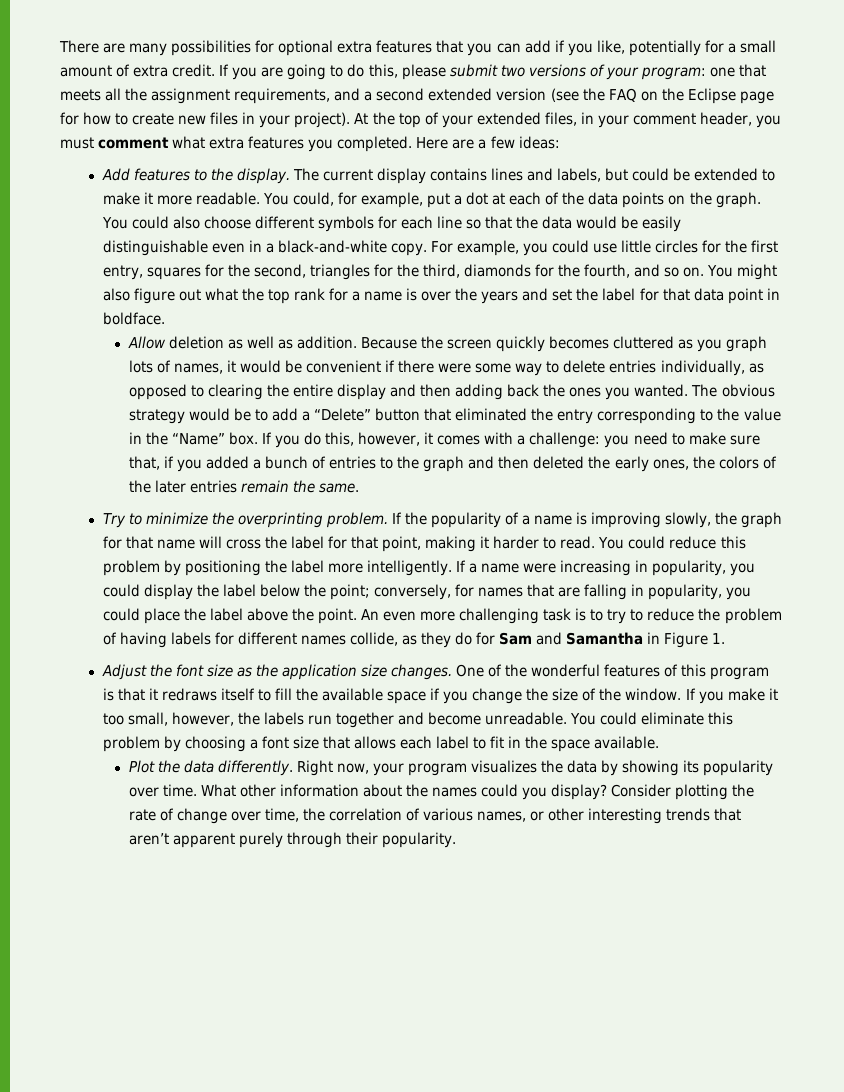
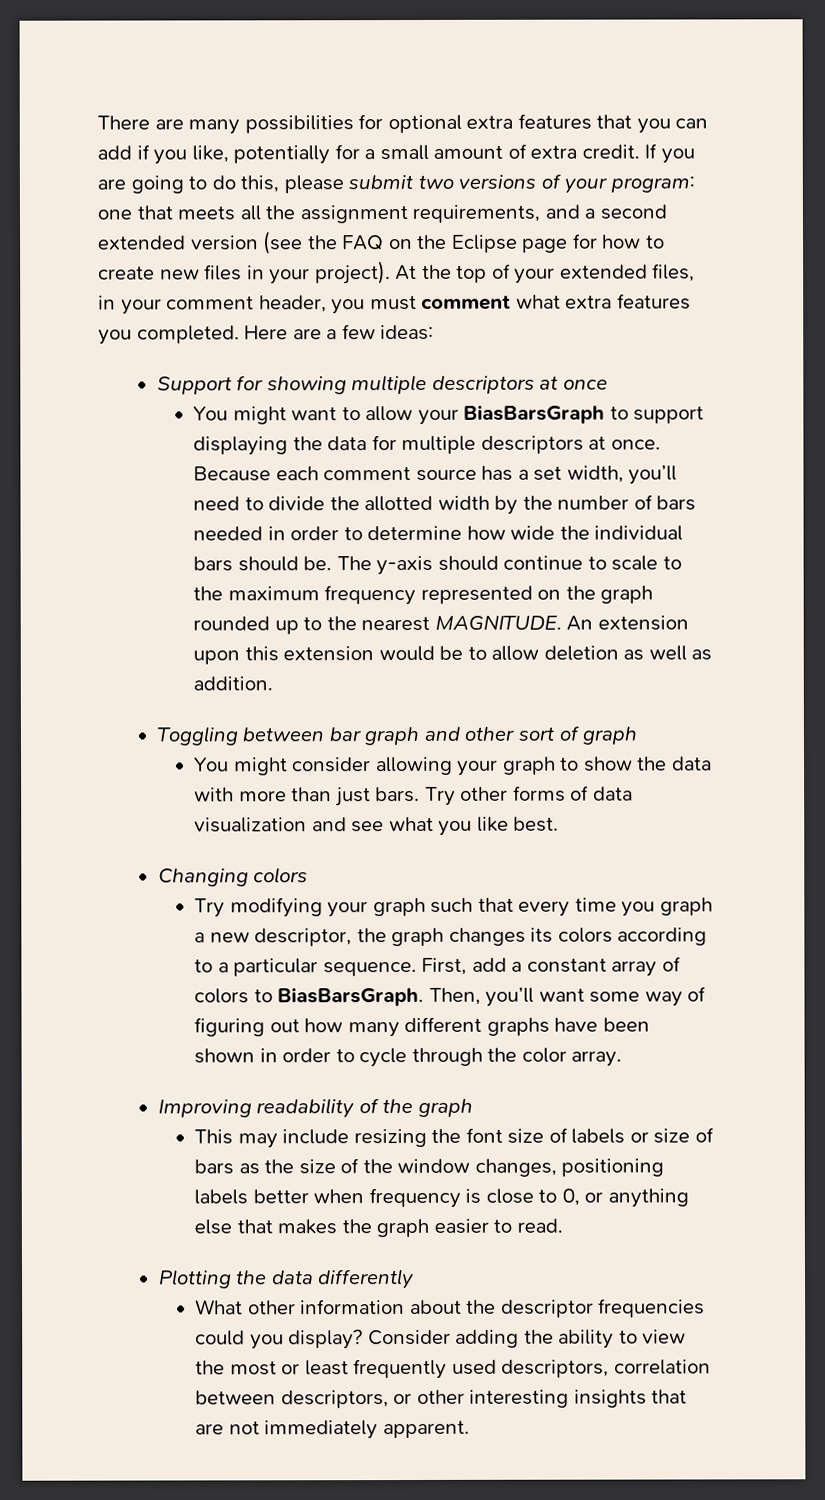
- Add features to the display. The current display contains lines and labels, but could be extended to make it more readable. You could, for example, put a dot at each of the data points on the graph. You could also choose different symbols for each line so that the data would be easily distinguishable even in a black-and-white copy. For example, you could use little circles for the first entry, squares for the second, triangles for the third, diamonds for the fourth, and so on. You might also figure out what the top rank for a name is over the years and set the label for that data point in boldface.
- Allow deletion as well as addition. Because the screen quickly becomes cluttered as you graph lots of names, it would be convenient if there were some way to delete entries individually, as opposed to clearing the entire display and then adding back the ones you wanted. The obvious strategy would be to add a “Delete” button that eliminated the entry corresponding to the value in the “Name” box. If you do this, however, it comes with a challenge: you need to make sure that, if you added a bunch of entries to the graph and then deleted the early ones, the colors of the later entries remain the same.
- Try to minimize the overprinting problem. If the popularity of a name is improving slowly, the graph for that name will cross the label for that point, making it harder to read. You could reduce this problem by positioning the label more intelligently. If a name were increasing in popularity, you could display the label below the point; conversely, for names that are falling in popularity, you could place the label above the point. An even more challenging task is to try to reduce the problem of having labels for different names collide, as they do for Sam and Samantha in Figure 1.
- Adjust the font size as the application size changes. One of the wonderful features of this program is that it redraws itself to fill the available space if you change the size of the window. If you make it too small, however, the labels run together and become unreadable. You could eliminate this problem by choosing a font size that allows each label to fit in the space available.
- Plot the data differently. Right now, your program visualizes the data by showing its popularity over time. What other information about the names could you display?
+ Support for showing multiple descriptors at once
+ You might want to allow your BiasBarsGraph to support displaying the data for multiple descriptors at once. Because each comment source has a set width, you’ll need to divide the allotted width by the number of bars needed in order to determine how wide the individual bars should be. The y-axis should continue to scale to the maximum frequency represented on the graph rounded up to the nearest MAGNITUDE. An extension upon this extension would be to allow deletion as well as addition.
+ Toggling between bar graph and other sort of graph
+ You might consider allowing your graph to show the data with more than just bars. Try other forms of data visualization and see what you like best.
+ Changing colors
+ Try modifying your graph such that every time you graph a new descriptor, the graph changes its colors according to a particular sequence. First, add a constant array of colors to BiasBarsGraph. Then, you’ll want some way of figuring out how many different graphs have been shown in order to cycle through the color array.
+ Improving readability of the graph
+ This may include resizing the font size of labels or size of bars as the size of the window changes, positioning labels better when frequency is close to 0, or anything else that makes the graph easier to read.
+ Plotting the data differently
+ What other information about the descriptor frequencies could you display?
- Consider plotting the rate of change over time, the correlation of various names, or other interesting trends that aren’t apparent purely through their popularity.
+ Consider adding the ability to view the most or least frequently used descriptors, correlation between descriptors, or other interesting insights that are not immediately apparent.

